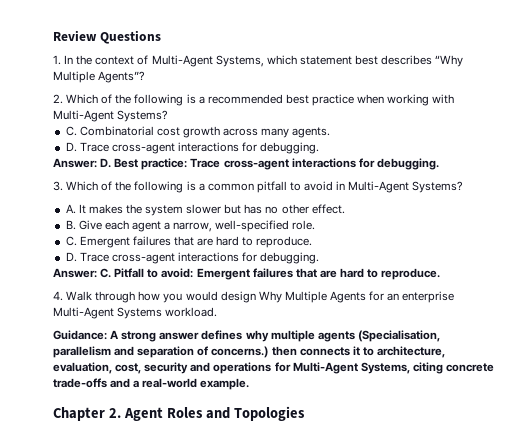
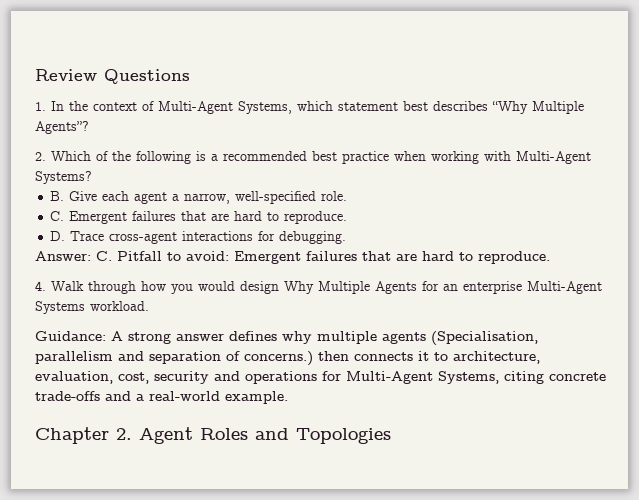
- C. Combinatorial cost growth across many agents.
- D. Trace cross-agent interactions for debugging.
- Answer: D. Best practice: Trace cross-agent interactions for debugging.
- 3. Which of the following is a common pitfall to avoid in Multi-Agent Systems?
- A. It makes the system slower but has no other effect.

